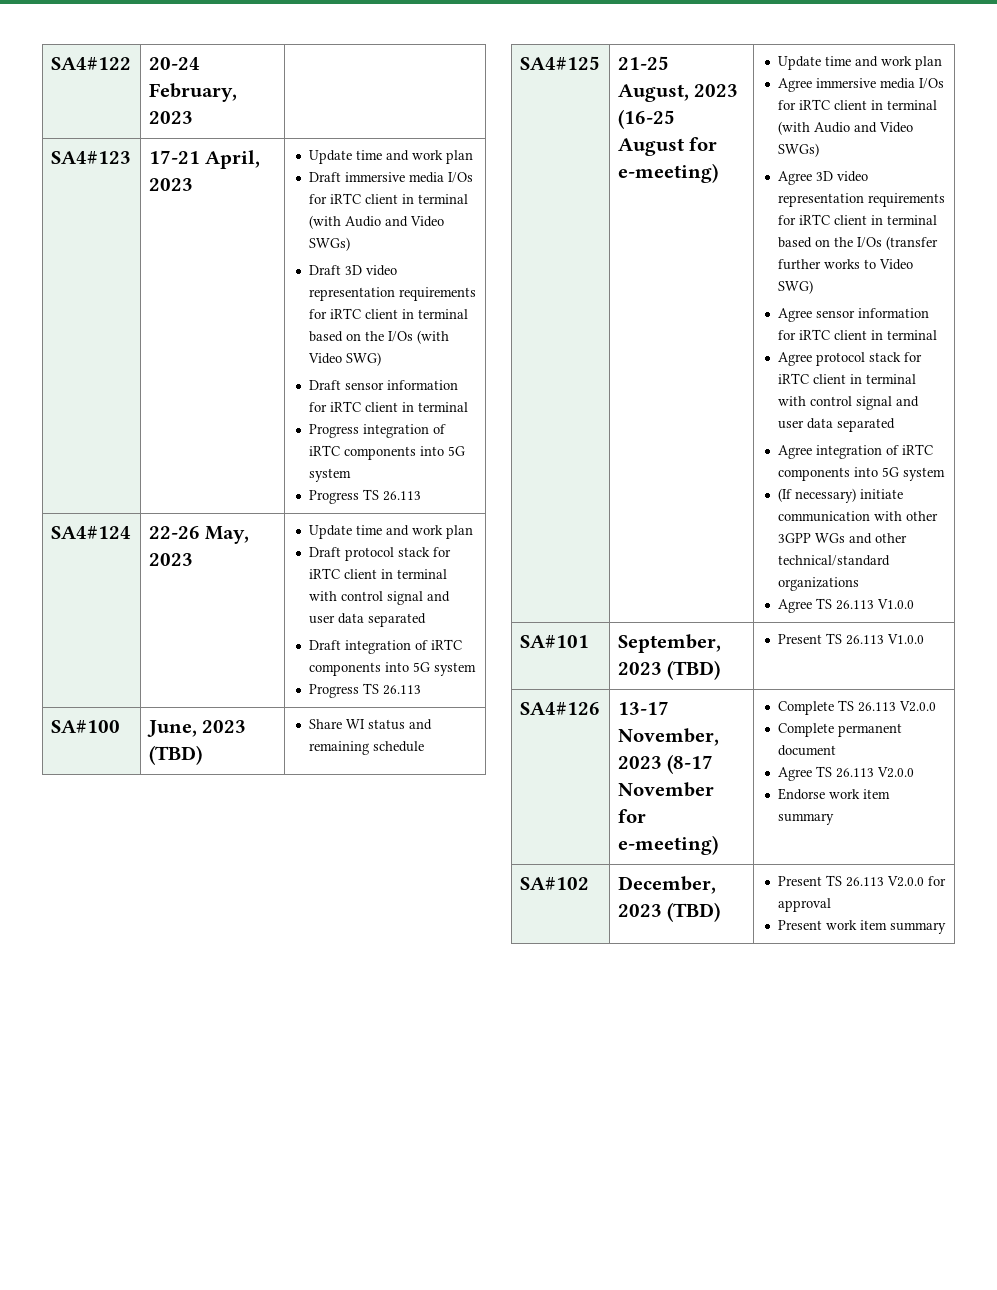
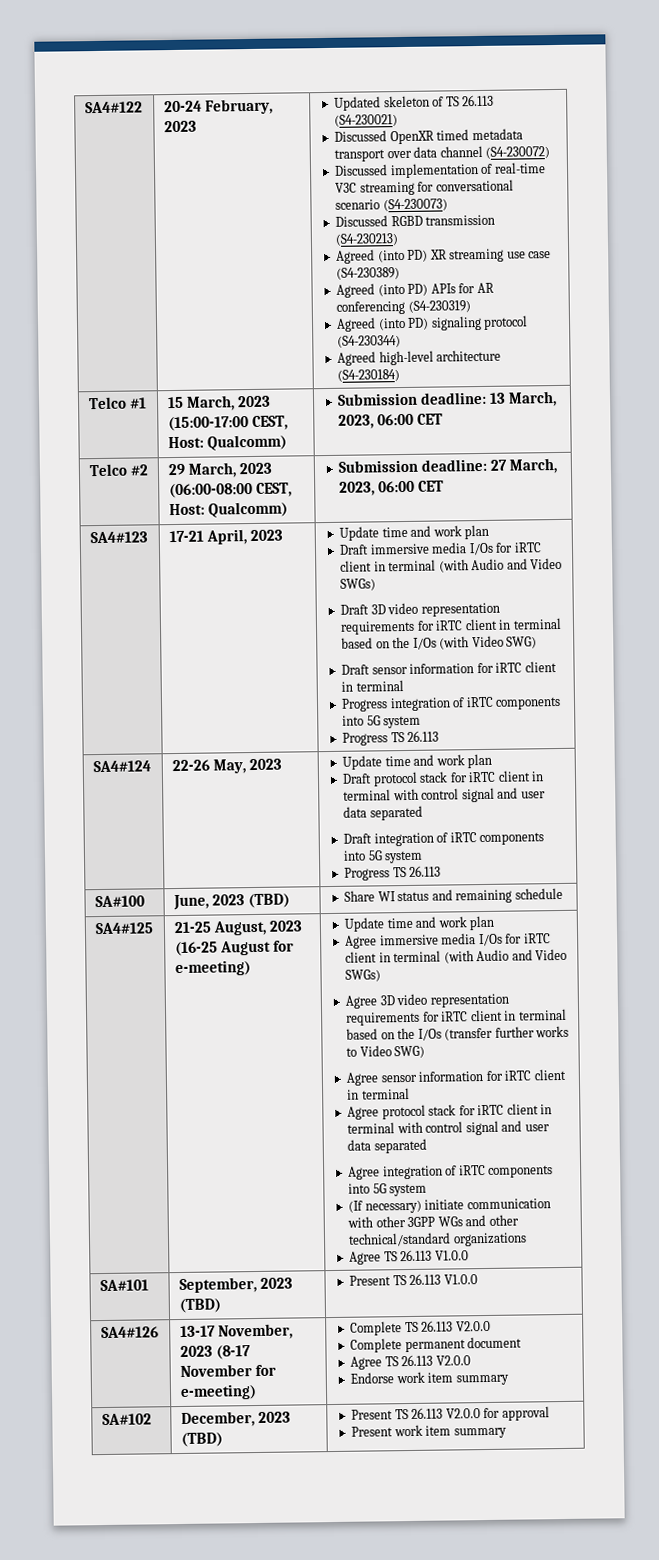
+ Updated skeleton of TS 26.113 (S4-230021)
+ Discussed OpenXR timed metadata transport over data channel (S4-230072)
+ Discussed implementation of real-time V3C streaming for conversational scenario (S4-230073)
+ Discussed RGBD transmission (S4-230213)
+ Agreed (into PD) XR streaming use case (S4-230389)
+ Agreed (into PD) APIs for AR conferencing (S4-230319)
+ Agreed (into PD) signaling protocol (S4-230344)
+ Agreed high-level architecture (S4-230184)
+ Telco #1 | 15 March, 2023 (15:00-17:00 CEST, Host: Qualcomm) | Submission deadline: 13 March, 2023, 06:00 CET
+ Telco #2 | 29 March, 2023 (06:00-08:00 CEST, Host: Qualcomm) | Submission deadline: 27 March, 2023, 06:00 CET

